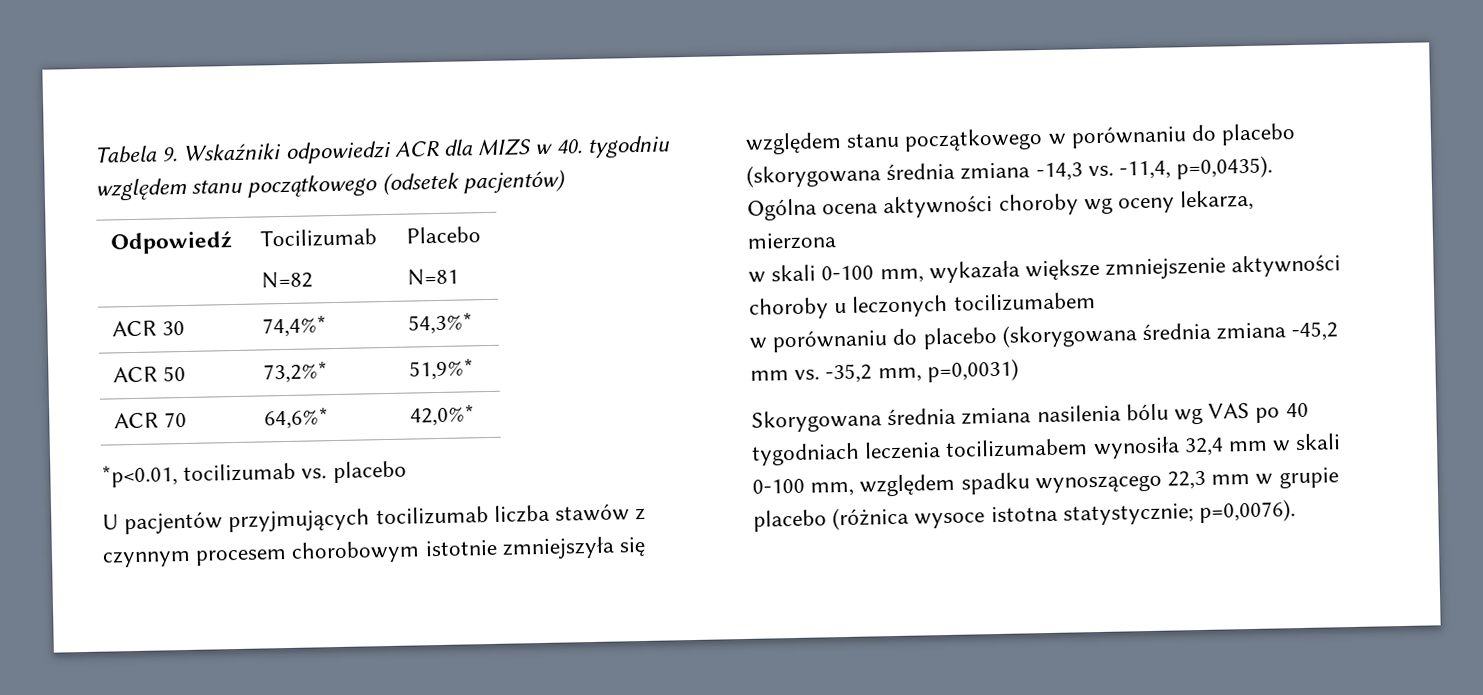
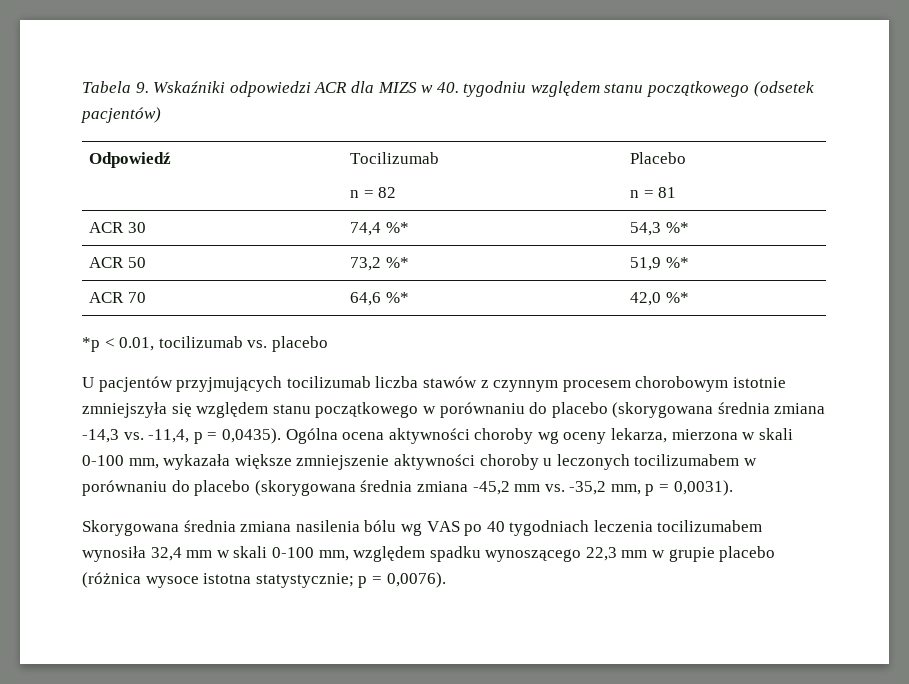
  Odpowiedź | Tocilizumab
- N=82 | Placebo
- N=81
- ACR 30 | 74,4%* | 54,3%*
- ACR 50 | 73,2%* | 51,9%*
- ACR 70 | 64,6%* | 42,0%*
- *p<0.01, tocilizumab vs. placebo
+ n = 82 | Placebo
+ n = 81
+ ACR 30 | 74,4 %* | 54,3 %*
+ ACR 50 | 73,2 %* | 51,9 %*
+ ACR 70 | 64,6 %* | 42,0 %*
+ *p < 0.01, tocilizumab vs. placebo
- U pacjentów przyjmujących tocilizumab liczba stawów z czynnym procesem chorobowym istotnie zmniejszyła się względem stanu początkowego w porównaniu do placebo (skorygowana średnia zmiana -14,3 vs. -11,4, p=0,0435).
+ U pacjentów przyjmujących tocilizumab liczba stawów z czynnym procesem chorobowym istotnie zmniejszyła się względem stanu początkowego w porównaniu do placebo (skorygowana średnia zmiana -14,3 vs. -11,4, p = 0,0435).
- Ogólna ocena aktywności choroby wg oceny lekarza, mierzona
- w skali 0-100 mm, wykazała większe zmniejszenie aktywności choroby u leczonych tocilizumabem
- w porównaniu do placebo (skorygowana średnia zmiana -45,2 mm vs. -35,2 mm, p=0,0031)
+ Ogólna ocena aktywności choroby wg oceny lekarza, mierzona w skali 0-100 mm, wykazała większe zmniejszenie aktywności choroby u leczonych tocilizumabem w porównaniu do placebo (skorygowana średnia zmiana -45,2 mm vs. -35,2 mm, p = 0,0031).
- Skorygowana średnia zmiana nasilenia bólu wg VAS po 40 tygodniach leczenia tocilizumabem wynosiła 32,4 mm w skali 0-100 mm, względem spadku wynoszącego 22,3 mm w grupie placebo (różnica wysoce istotna statystycznie; p=0,0076).
+ Skorygowana średnia zmiana nasilenia bólu wg VAS po 40 tygodniach leczenia tocilizumabem wynosiła 32,4 mm w skali 0-100 mm, względem spadku wynoszącego 22,3 mm w grupie placebo (różnica wysoce istotna statystycznie; p = 0,0076).

